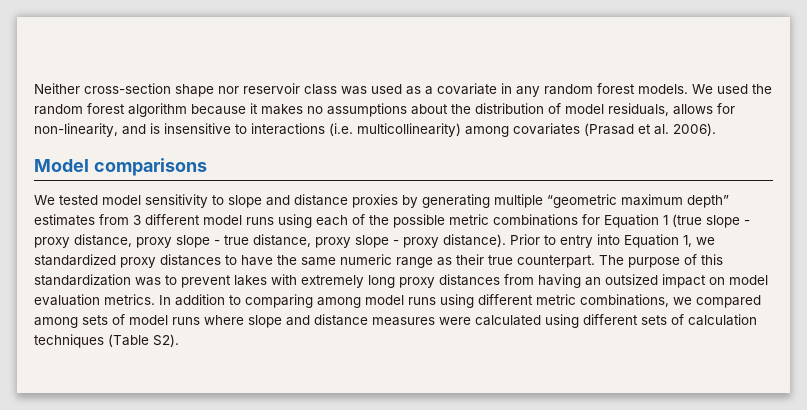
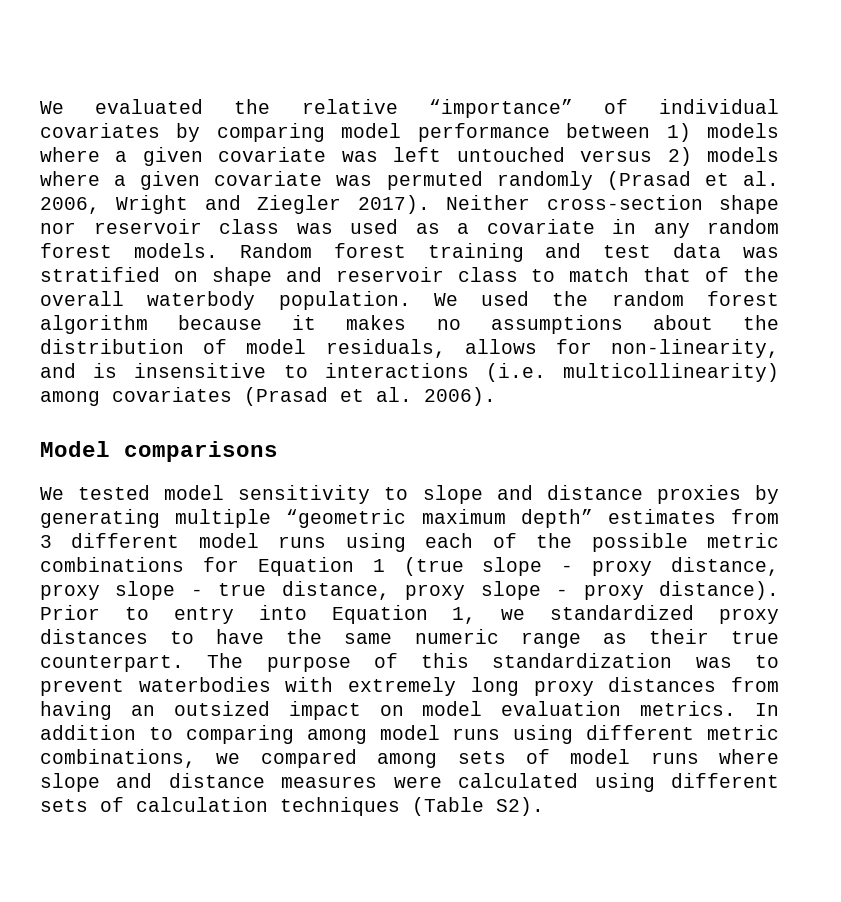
+ We evaluated the relative “importance” of individual covariates by comparing model performance between 1) models where a given covariate was left untouched versus 2) models where a given covariate was permuted randomly (Prasad et al. 2006, Wright and Ziegler 2017).
+ Random forest training and test data was stratified on shape and reservoir class to match that of the overall waterbody population.
- The purpose of this standardization was to prevent lakes with extremely long proxy distances from having an outsized impact on model evaluation metrics.
+ The purpose of this standardization was to prevent waterbodies with extremely long proxy distances from having an outsized impact on model evaluation metrics.

